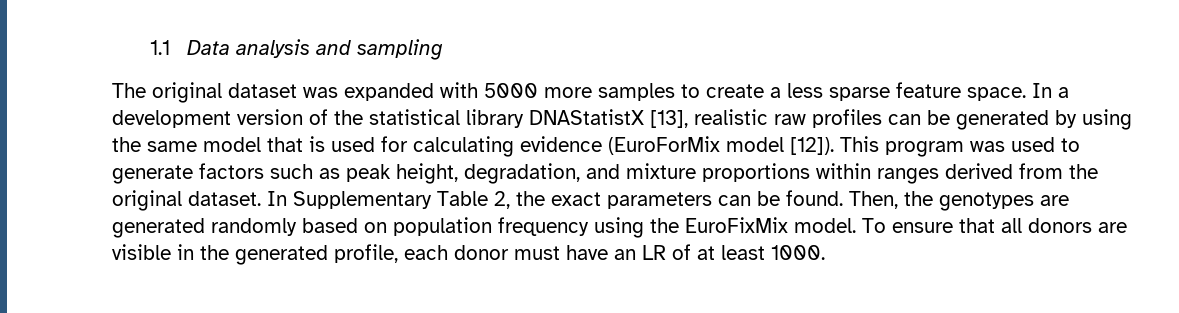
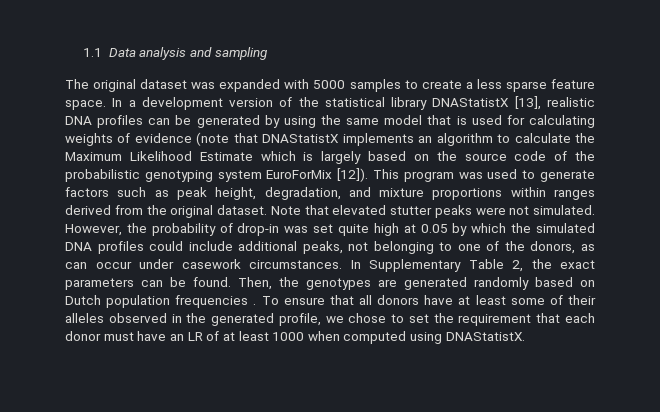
- The original dataset was expanded with 5000 more samples to create a less sparse feature space.
+ The original dataset was expanded with 5000 samples to create a less sparse feature space.
- In a development version of the statistical library DNAStatistX [13], realistic raw profiles can be generated by using the same model that is used for calculating evidence (EuroForMix model [12]).
+ In a development version of the statistical library DNAStatistX [13], realistic DNA profiles can be generated by using the same model that is used for calculating weights of evidence (note that DNAStatistX implements an algorithm to calculate the Maximum Likelihood Estimate which is largely based on the source code of the probabilistic genotyping system EuroForMix [12]).
+ Note that elevated stutter peaks were not simulated. However, the probability of drop-in was set quite high at 0.05 by which the simulated DNA profiles could include additional peaks, not belonging to one of the donors, as can occur under casework circumstances.
- Then, the genotypes are generated randomly based on population frequency using the EuroFixMix model.
+ Then, the genotypes are generated randomly based on Dutch population frequencies .
- To ensure that all donors are visible in the generated profile, each donor must have an LR of at least 1000.
+ To ensure that all donors have at least some of their alleles observed in the generated profile, we chose to set the requirement that each donor must have an LR of at least 1000 when computed using DNAStatistX.

